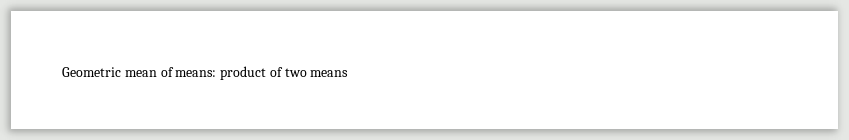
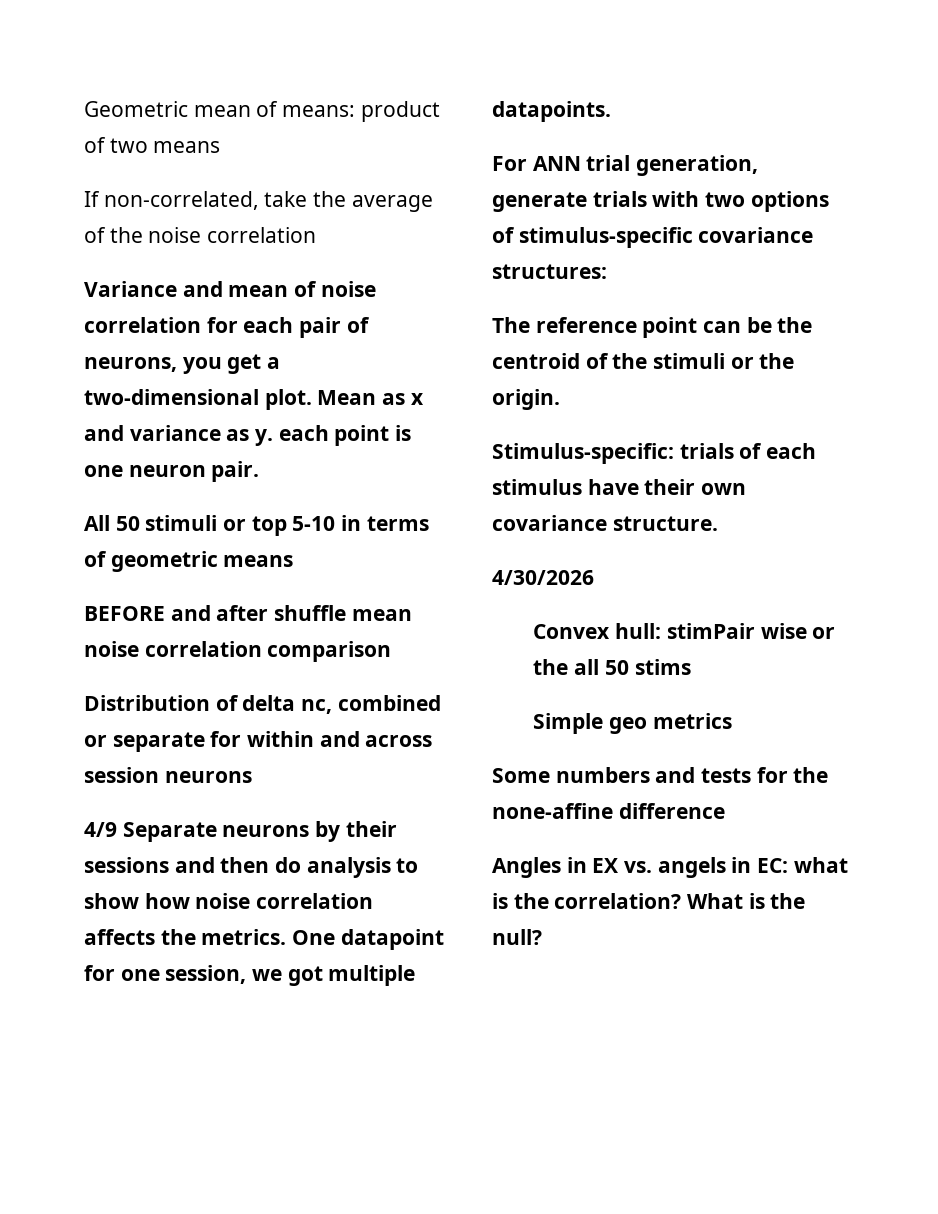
+ If non-correlated, take the average of the noise correlation
+ Variance and mean of noise correlation for each pair of neurons, you get a two-dimensional plot. Mean as x and variance as y. each point is one neuron pair.
+ All 50 stimuli or top 5-10 in terms of geometric means
+ BEFORE and after shuffle mean noise correlation comparison
+ Distribution of delta nc, combined or separate for within and across session neurons
+ 4/9 Separate neurons by their sessions and then do analysis to show how noise correlation affects the metrics. One datapoint for one session, we got multiple datapoints.
+ For ANN trial generation, generate trials with two options of stimulus-specific covariance structures:
+ The reference point can be the centroid of the stimuli or the origin.
+ Stimulus-specific: trials of each stimulus have their own covariance structure.
+ 4/30/2026
+ Convex hull: stimPair wise or the all 50 stims
+ Simple geo metrics
+ Some numbers and tests for the none-affine difference
+ Angles in EX vs. angels in EC: what is the correlation? What is the null?

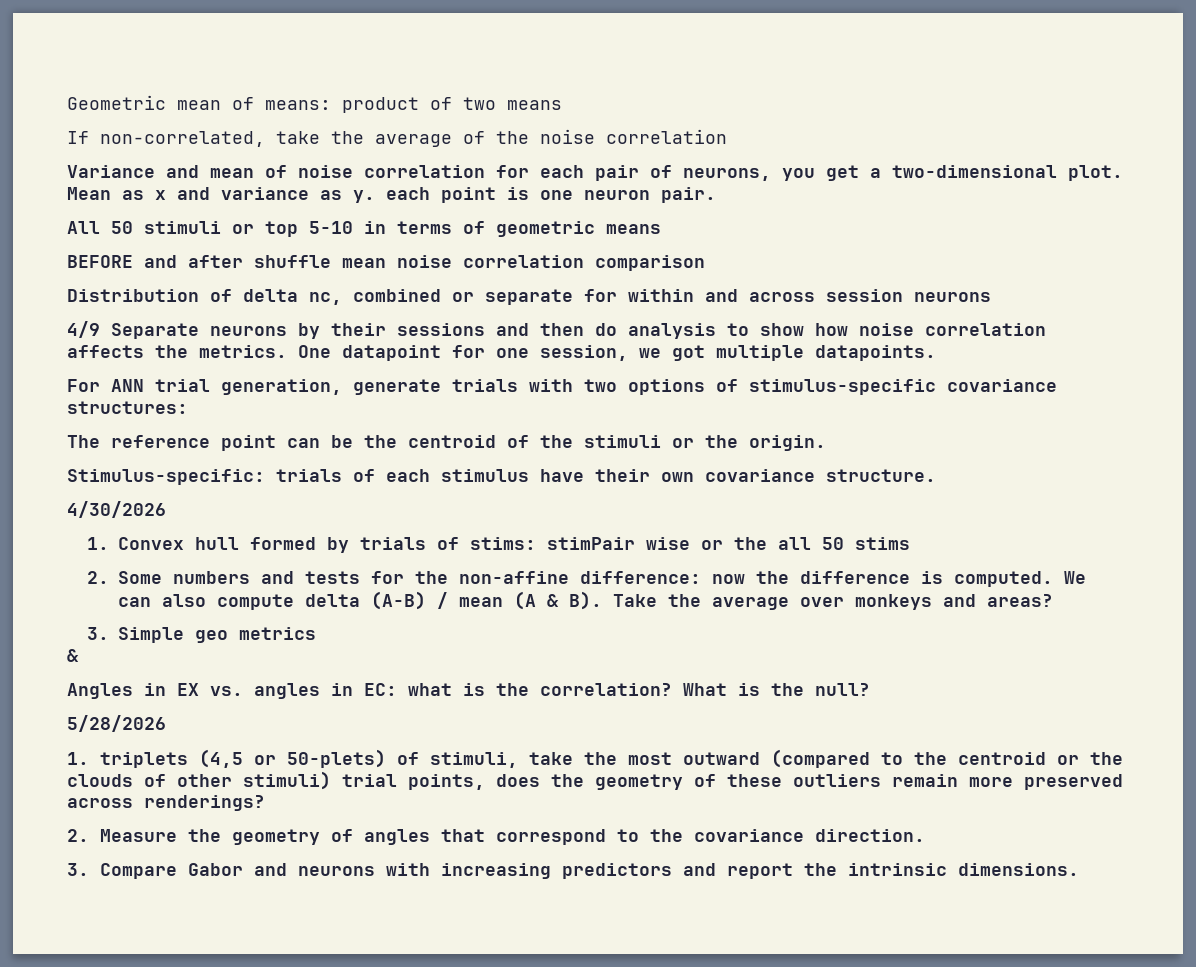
- Convex hull: stimPair wise or the all 50 stims
+ 1. Convex hull formed by trials of stims: stimPair wise or the all 50 stims
- Simple geo metrics
- Some numbers and tests for the none-affine difference
+ 2. Some numbers and tests for the non-affine difference: now the difference is computed. We can also compute delta (A-B) / mean (A & B). Take the average over monkeys and areas?
+ 3. Simple geo metrics
+ &
- Angles in EX vs. angels in EC: what is the correlation?
+ Angles in EX vs. angles in EC: what is the correlation?
+ 5/28/2026
+ 1. triplets (4,5 or 50-plets) of stimuli, take the most outward (compared to the centroid or the clouds of other stimuli) trial points, does the geometry of these outliers remain more preserved across renderings?
+ 2. Measure the geometry of angles that correspond to the covariance direction.
+ 3. Compare Gabor and neurons with increasing predictors and report the intrinsic dimensions.

